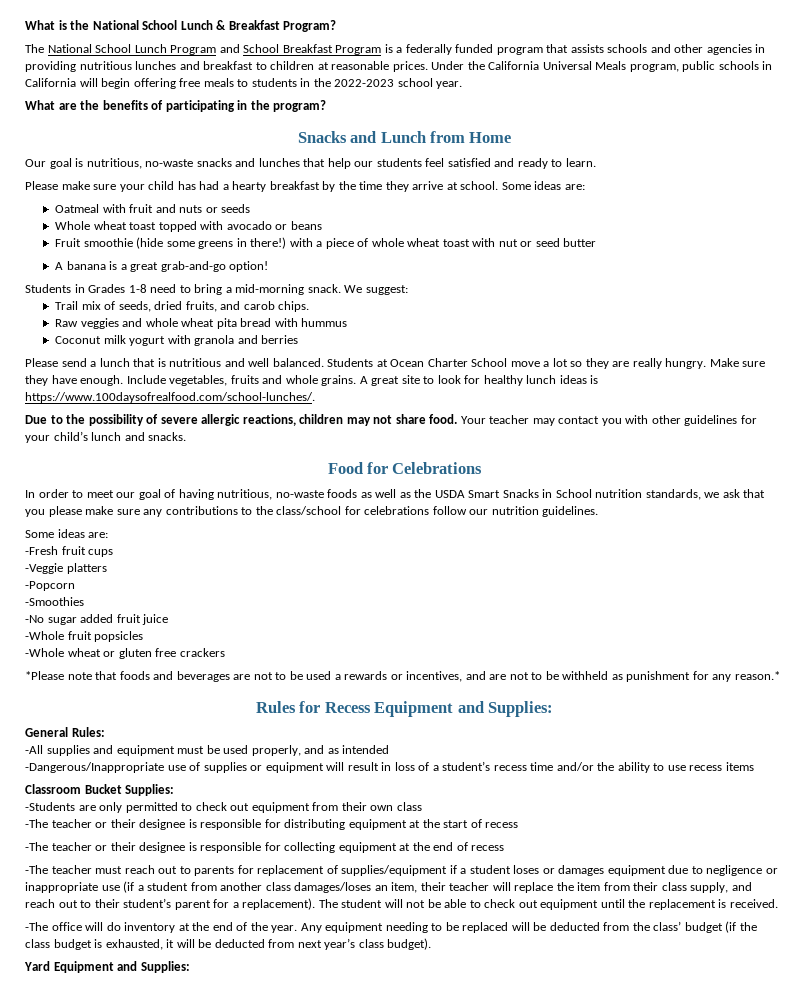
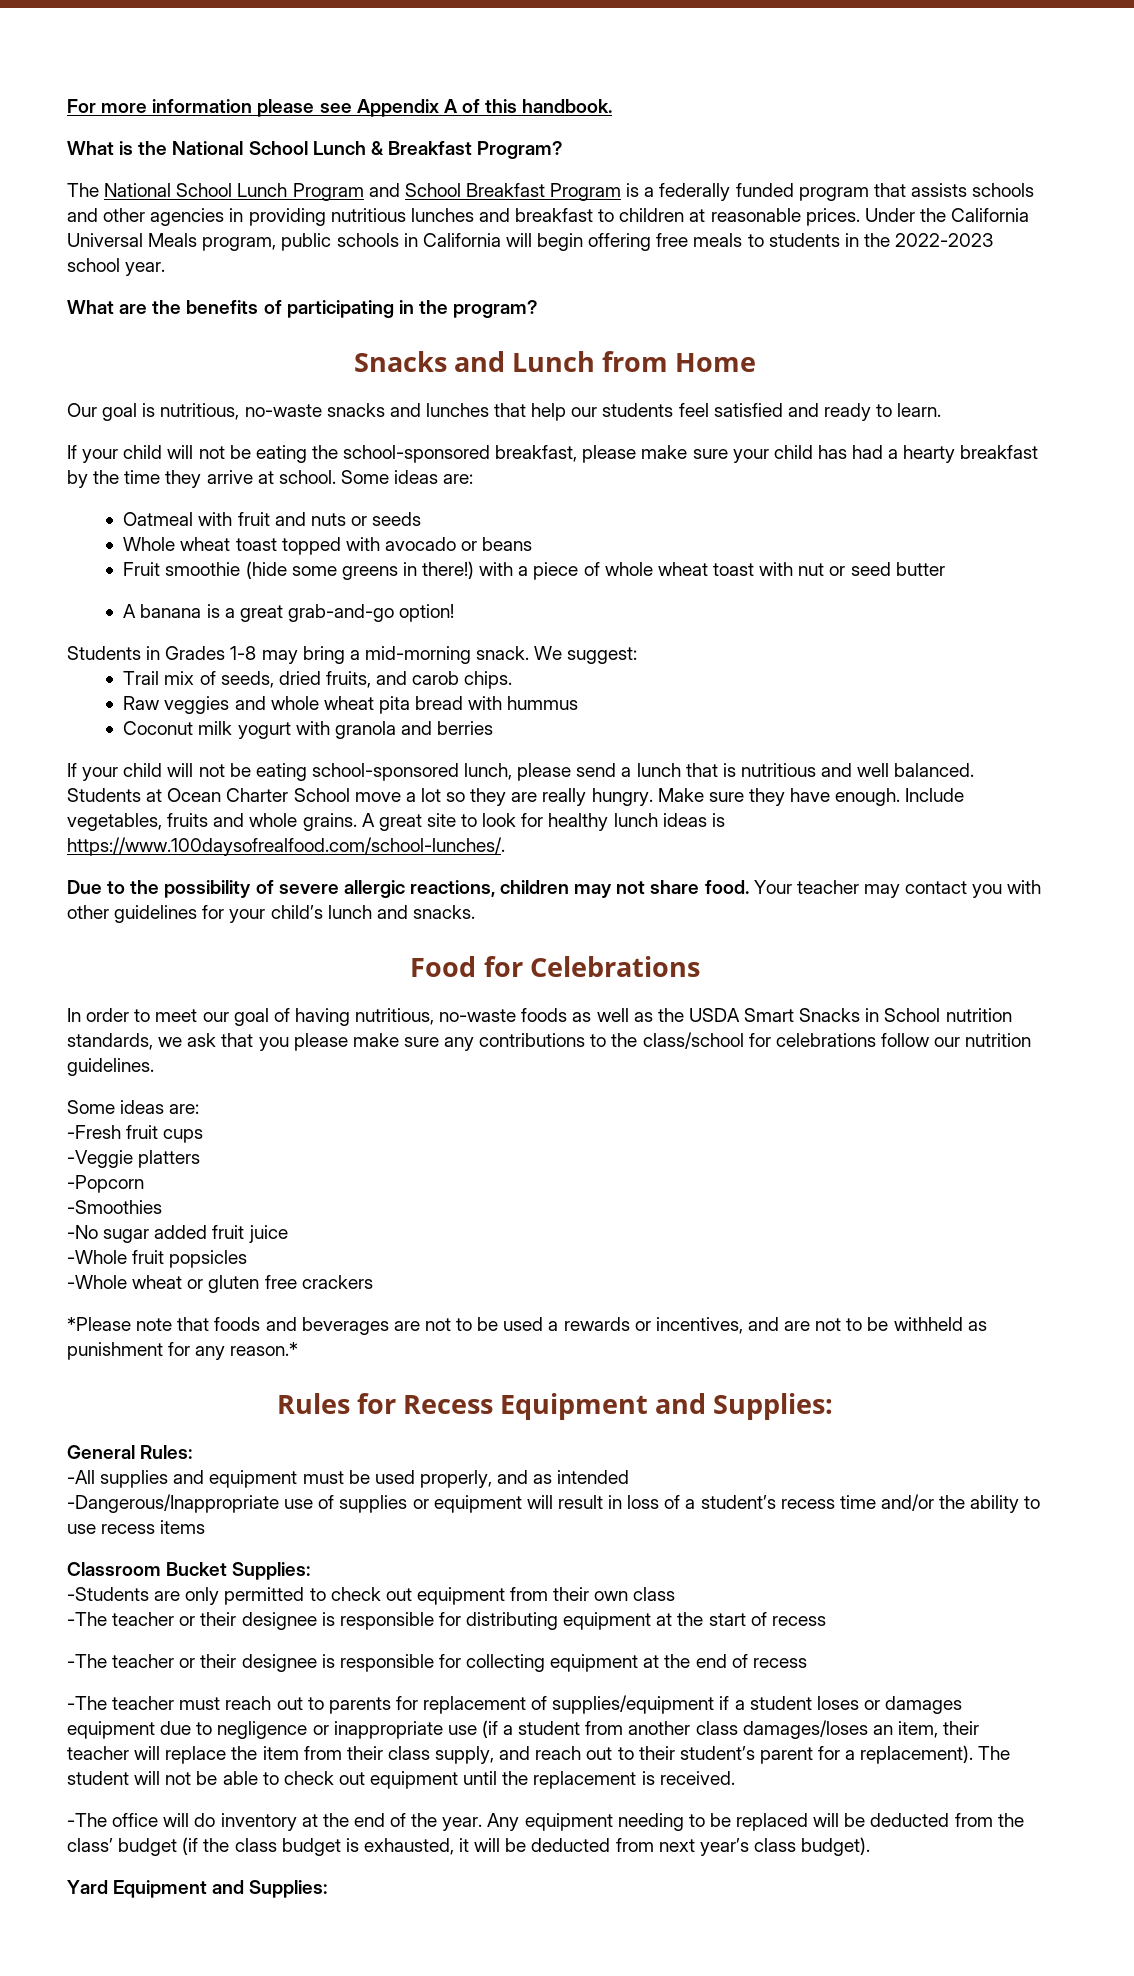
+ For more information please see Appendix A of this handbook.
- Please make sure your child has had a hearty breakfast by the time they arrive at school.
+ If your child will not be eating the school-sponsored breakfast, please make sure your child has had a hearty breakfast by the time they arrive at school.
- Students in Grades 1-8 need to bring a mid-morning snack.
+ Students in Grades 1-8 may bring a mid-morning snack.
- Please send a lunch that is nutritious and well balanced.
+ If your child will not be eating school-sponsored lunch, please send a lunch that is nutritious and well balanced.

